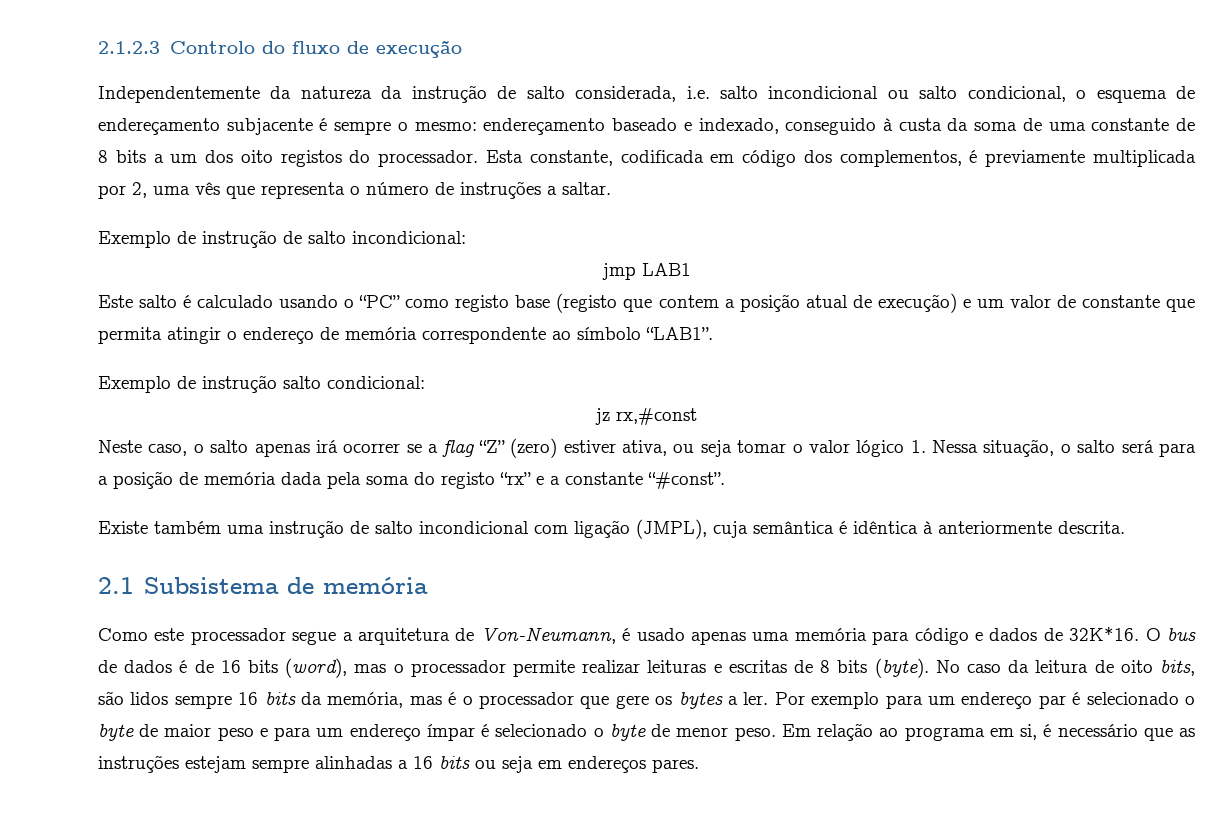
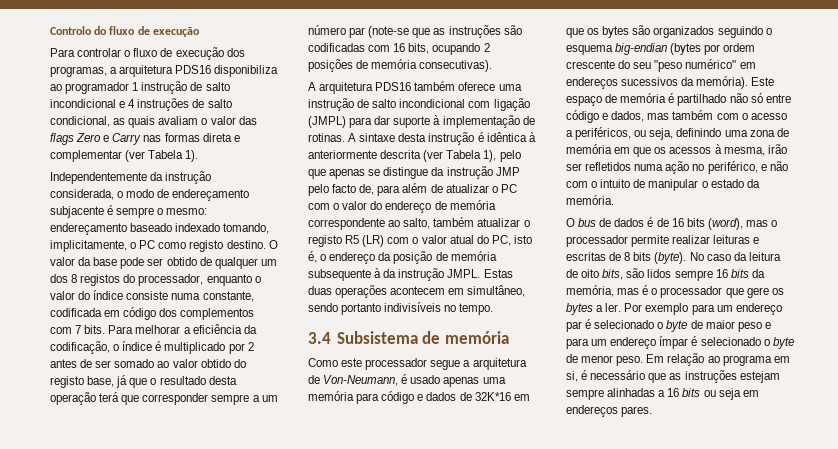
- 2.1.2.3 Controlo do fluxo de execução
+ Controlo do fluxo de execução
- Independentemente da natureza da instrução de salto considerada, i.e. salto incondicional ou salto condicional, o esquema de endereçamento subjacente é sempre o mesmo: endereçamento baseado e indexado, conseguido à custa da soma de uma constante de 8 bits a um dos oito registos do processador. Esta constante, codificada em código dos complementos, é previamente multiplicada por 2, uma vês que representa o número de instruções a saltar.
- Exemplo de instrução de salto incondicional:
- jmp LAB1
- Este salto é calculado usando o “PC” como registo base (registo que contem a posição atual de execução) e um valor de constante que permita atingir o endereço de memória correspondente ao símbolo “LAB1”.
- Exemplo de instrução salto condicional:
- jz rx,#const
- Neste caso, o salto apenas irá ocorrer se a flag “Z” (zero) estiver ativa, ou seja tomar o valor lógico 1. Nessa situação, o salto será para a posição de memória dada pela soma do registo “rx” e a constante “#const”.
- Existe também uma instrução de salto incondicional com ligação (JMPL), cuja semântica é idêntica à anteriormente descrita.
- 2.1 Subsistema de memória
+ Para controlar o fluxo de execução dos programas, a arquitetura PDS16 disponibiliza ao programador 1 instrução de salto incondicional e 4 instruções de salto condicional, as quais avaliam o valor das flags Zero e Carry nas formas direta e complementar (ver Tabela 1).
+ Independentemente da instrução considerada, o modo de endereçamento subjacente é sempre o mesmo: endereçamento baseado indexado tomando, implicitamente, o PC como registo destino. O valor da base pode ser obtido de qualquer um dos 8 registos do processador, enquanto o valor do índice consiste numa constante, codificada em código dos complementos com 7 bits. Para melhorar a eficiência da codificação, o índice é multiplicado por 2 antes de ser somado ao valor obtido do registo base, já que o resultado desta operação terá que corresponder sempre a um número par (note-se que as instruções são codificadas com 16 bits, ocupando 2 posições de memória consecutivas).
+ A arquitetura PDS16 também oferece uma instrução de salto incondicional com ligação (JMPL) para dar suporte à implementação de rotinas. A sintaxe desta instrução é idêntica à anteriormente descrita (ver Tabela 1), pelo que apenas se distingue da instrução JMP pelo facto de, para além de atualizar o PC com o valor do endereço de memória correspondente ao salto, também atualizar o registo R5 (LR) com o valor atual do PC, isto é, o endereço da posição de memória subsequente à da instrução JMPL. Estas duas operações acontecem em simultâneo, sendo portanto indivisíveis no tempo.
+ 3.4 Subsistema de memória
- Como este processador segue a arquitetura de Von-Neumann, é usado apenas uma memória para código e dados de 32K*16. O bus de dados é de 16 bits (word), mas o processador permite realizar leituras e escritas de 8 bits (byte).
+ Como este processador segue a arquitetura de Von-Neumann, é usado apenas uma memória para código e dados de 32K*16 em que os bytes são organizados seguindo o esquema big-endian (bytes por ordem crescente do seu "peso numérico" em endereços sucessivos da memória). Este espaço de memória é partilhado não só entre código e dados, mas também com o acesso a periféricos, ou seja, definindo uma zona de memória em que os acessos à mesma, irão ser refletidos numa ação no periférico, e não com o intuito de manipular o estado da memória.
+ O bus de dados é de 16 bits (word), mas o processador permite realizar leituras e escritas de 8 bits (byte).

